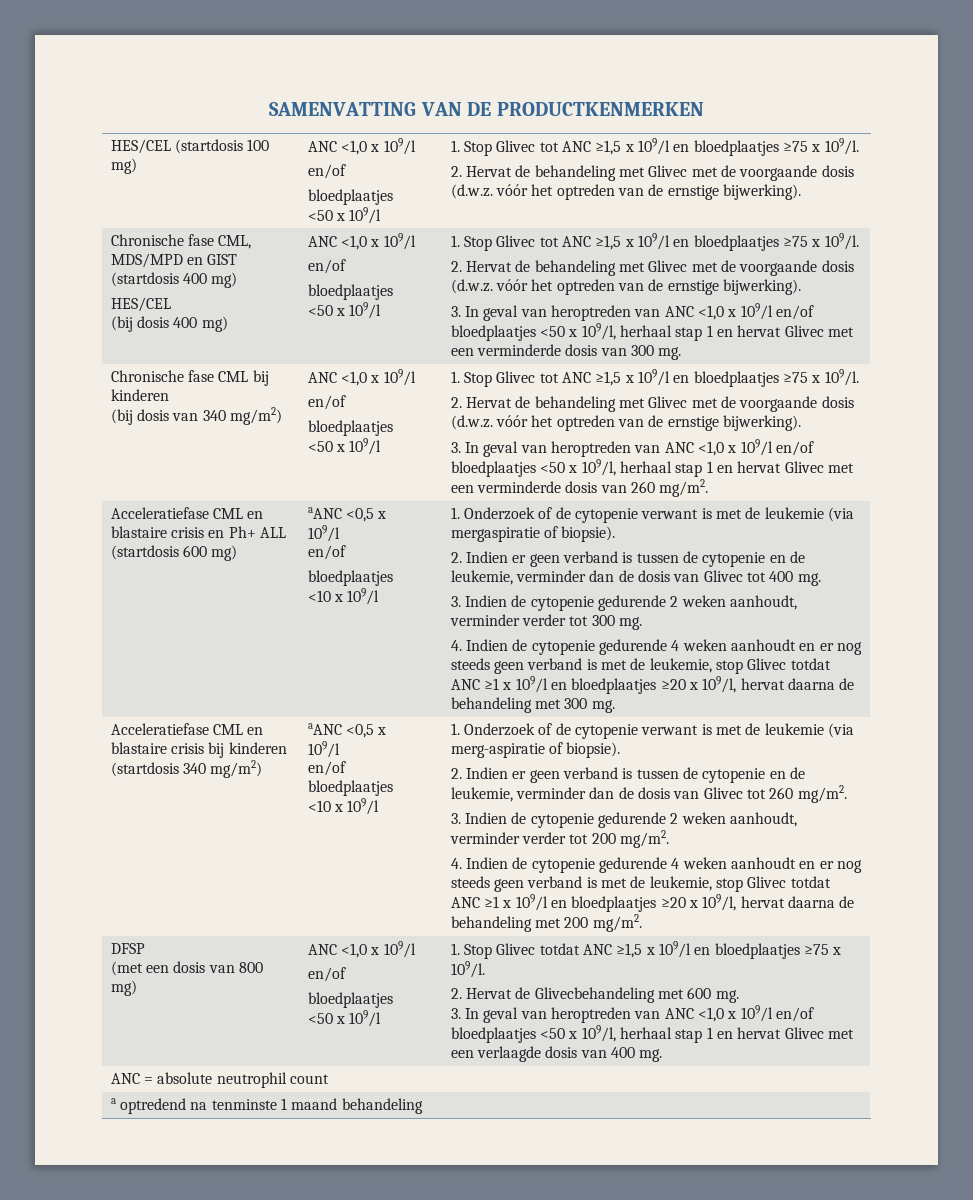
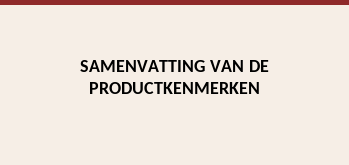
- HES/CEL (startdosis 100 mg) | ANC <1,0 x 109/l
- en/of
- bloedplaatjes <50 x 109/l | 1. Stop Glivec tot ANC ≥1,5 x 109/l en bloedplaatjes ≥75 x 109/l.
- 2. Hervat de behandeling met Glivec met de voorgaande dosis (d.w.z. vóór het optreden van de ernstige bijwerking).
- Chronische fase CML, MDS/MPD en GIST (startdosis 400 mg)
- HES/CEL
- (bij dosis 400 mg) | ANC <1,0 x 109/l
- en/of
- bloedplaatjes <50 x 109/l | 1. Stop Glivec tot ANC ≥1,5 x 109/l en bloedplaatjes ≥75 x 109/l.
- 2. Hervat de behandeling met Glivec met de voorgaande dosis (d.w.z. vóór het optreden van de ernstige bijwerking).
- 3. In geval van heroptreden van ANC <1,0 x 109/l en/of bloedplaatjes <50 x 109/l, herhaal stap 1 en hervat Glivec met een verminderde dosis van 300 mg.
- Chronische fase CML bij kinderen
- (bij dosis van 340 mg/m2) | ANC <1,0 x 109/l
- en/of
- bloedplaatjes <50 x 109/l | 1. Stop Glivec tot ANC ≥1,5 x 109/l en bloedplaatjes ≥75 x 109/l.
- 2. Hervat de behandeling met Glivec met de voorgaande dosis (d.w.z. vóór het optreden van de ernstige bijwerking).
- 3. In geval van heroptreden van ANC <1,0 x 109/l en/of bloedplaatjes <50 x 109/l, herhaal stap 1 en hervat Glivec met een verminderde dosis van 260 mg/m2.
- Acceleratiefase CML en blastaire crisis en Ph+ ALL (startdosis 600 mg) | aANC <0,5 x 109/l
- en/of
- bloedplaatjes <10 x 109/l | 1. Onderzoek of de cytopenie verwant is met de leukemie (via mergaspiratie of biopsie).
- 2. Indien er geen verband is tussen de cytopenie en de leukemie, verminder dan de dosis van Glivec tot 400 mg.
- 3. Indien de cytopenie gedurende 2 weken aanhoudt, verminder verder tot 300 mg.
- 4. Indien de cytopenie gedurende 4 weken aanhoudt en er nog steeds geen verband is met de leukemie, stop Glivec totdat ANC ≥1 x 109/l en bloedplaatjes ≥20 x 109/l, hervat daarna de behandeling met 300 mg.
- Acceleratiefase CML en blastaire crisis bij kinderen (startdosis 340 mg/m2) | aANC <0,5 x 109/l
- en/of bloedplaatjes <10 x 109/l | 1. Onderzoek of de cytopenie verwant is met de leukemie (via merg-aspiratie of biopsie).
- 2. Indien er geen verband is tussen de cytopenie en de leukemie, verminder dan de dosis van Glivec tot 260 mg/m2.
- 3. Indien de cytopenie gedurende 2 weken aanhoudt, verminder verder tot 200 mg/m2.
- 4. Indien de cytopenie gedurende 4 weken aanhoudt en er nog steeds geen verband is met de leukemie, stop Glivec totdat ANC ≥1 x 109/l en bloedplaatjes ≥20 x 109/l, hervat daarna de behandeling met 200 mg/m2.
- DFSP
- (met een dosis van 800 mg) | ANC <1,0 x 109/l
- en/of
- bloedplaatjes <50 x 109/l | 1. Stop Glivec totdat ANC ≥1,5 x 109/l en bloedplaatjes ≥75 x 109/l.
- 2. Hervat de Glivecbehandeling met 600 mg.
- 3. In geval van heroptreden van ANC <1,0 x 109/l en/of bloedplaatjes <50 x 109/l, herhaal stap 1 en hervat Glivec met een verlaagde dosis van 400 mg.
- ANC = absolute neutrophil count
- a optredend na tenminste 1 maand behandeling

